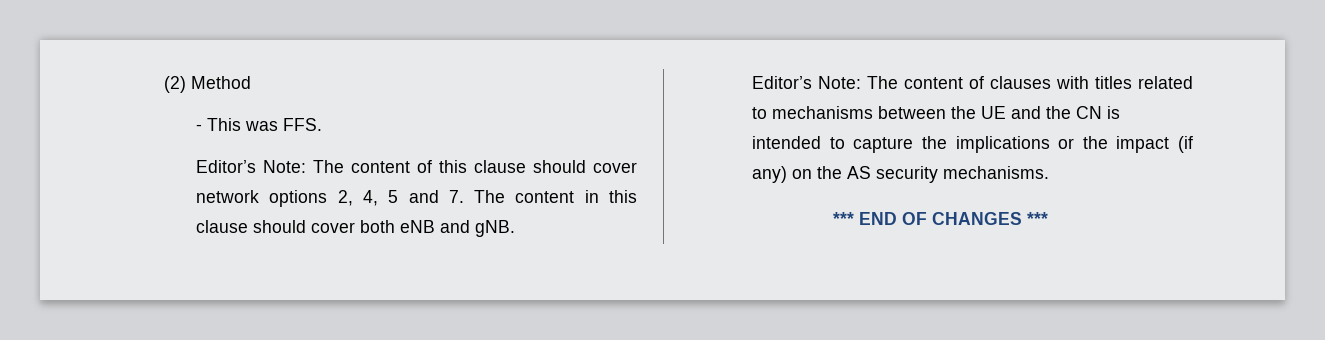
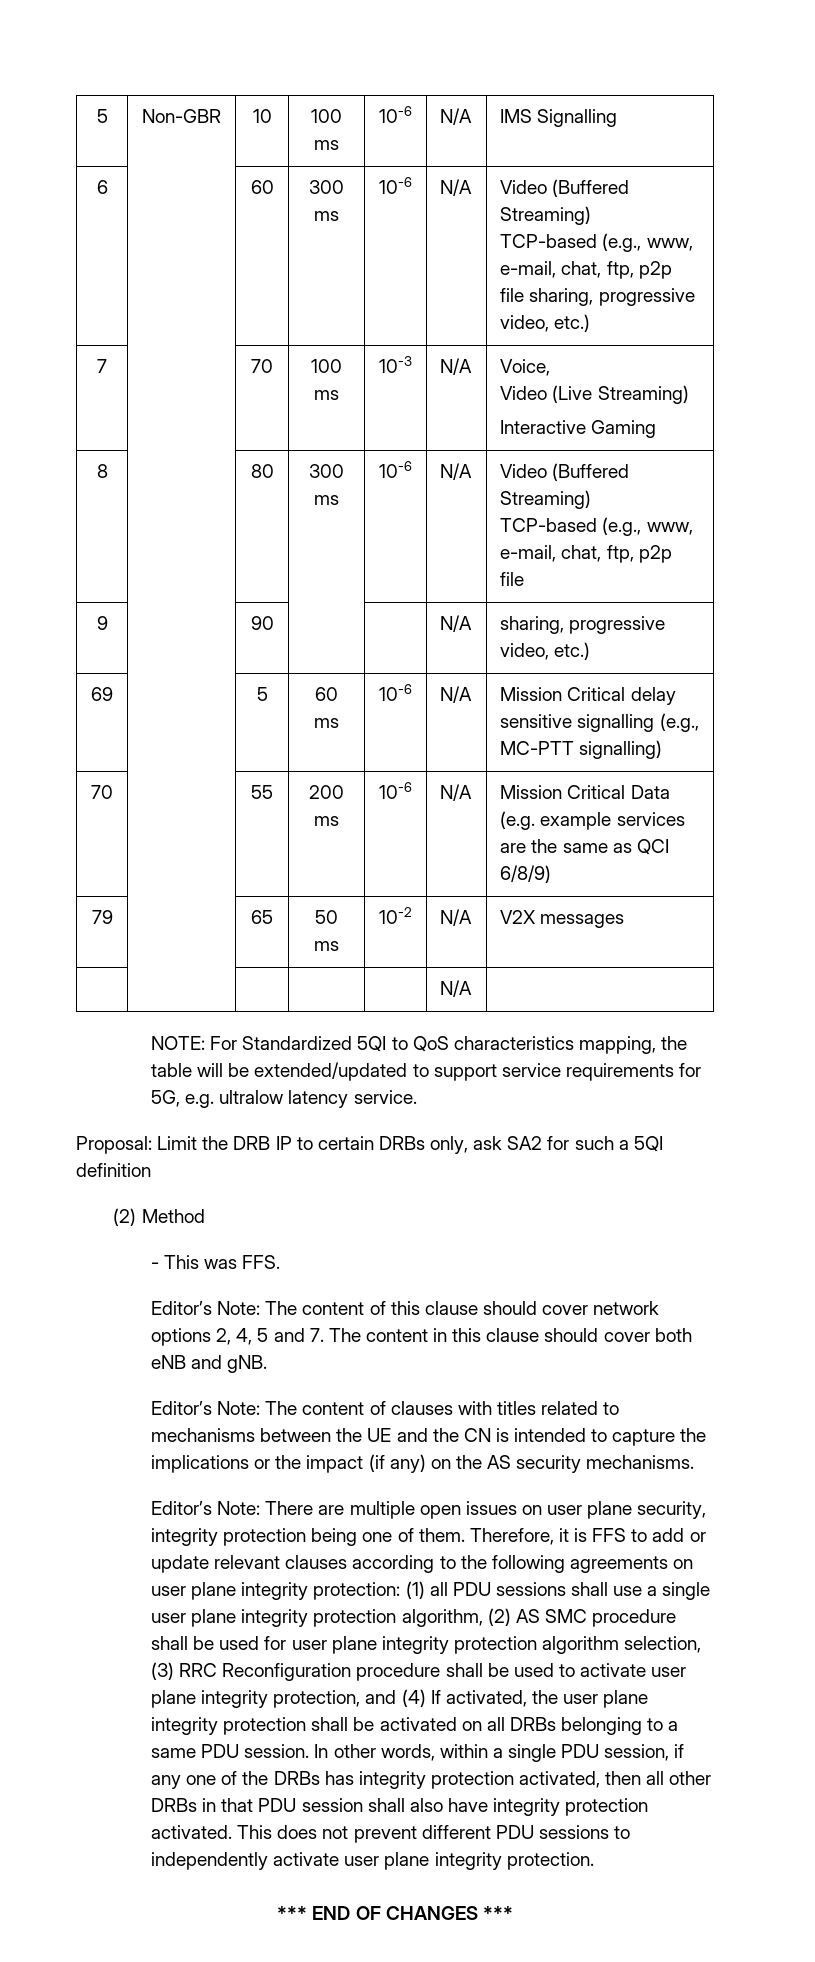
+ 5 | Non-GBR | 10 | 100 ms | 10-6 | N/A | IMS Signalling
+ 6 | | 60 | 300 ms | 10-6 | N/A | Video (Buffered Streaming)
+ TCP-based (e.g., www, e-mail, chat, ftp, p2p file sharing, progressive video, etc.)
+ 7 | | 70 | 100 ms | 10-3 | N/A | Voice,
+ Video (Live Streaming)
+ Interactive Gaming
+ 8 | | 80 | 300 ms | 10-6 | N/A | Video (Buffered Streaming)
+ TCP-based (e.g., www, e-mail, chat, ftp, p2p file
+ 9 | | 90 | | | N/A | sharing, progressive video, etc.)
+ 69 | | 5 | 60 ms | 10-6 | N/A | Mission Critical delay sensitive signalling (e.g., MC-PTT signalling)
+ 70 | | 55 | 200 ms | 10-6 | N/A | Mission Critical Data (e.g. example services are the same as QCI 6/8/9)
+ 79 | | 65 | 50 ms | 10-2 | N/A | V2X messages
+ | | | | | N/A |
+ NOTE: For Standardized 5QI to QoS characteristics mapping, the table will be extended/updated to support service requirements for 5G, e.g. ultralow latency service.
+ Proposal: Limit the DRB IP to certain DRBs only, ask SA2 for such a 5QI definition
+ Editor’s Note: There are multiple open issues on user plane security, integrity protection being one of them. Therefore, it is FFS to add or update relevant clauses according to the following agreements on user plane integrity protection: (1) all PDU sessions shall use a single user plane integrity protection algorithm, (2) AS SMC procedure shall be used for user plane integrity protection algorithm selection, (3) RRC Reconfiguration procedure shall be used to activate user plane integrity protection, and (4) If activated, the user plane integrity protection shall be activated on all DRBs belonging to a same PDU session. In other words, within a single PDU session, if any one of the DRBs has integrity protection activated, then all other DRBs in that PDU session shall also have integrity protection activated. This does not prevent different PDU sessions to independently activate user plane integrity protection.

